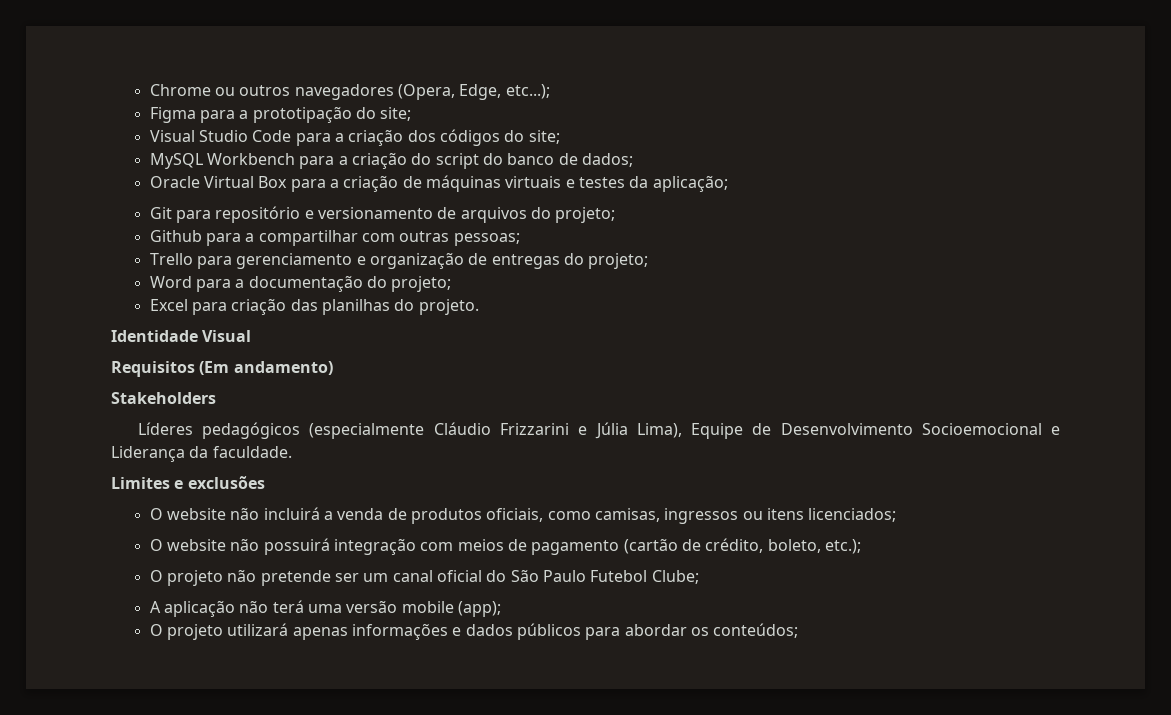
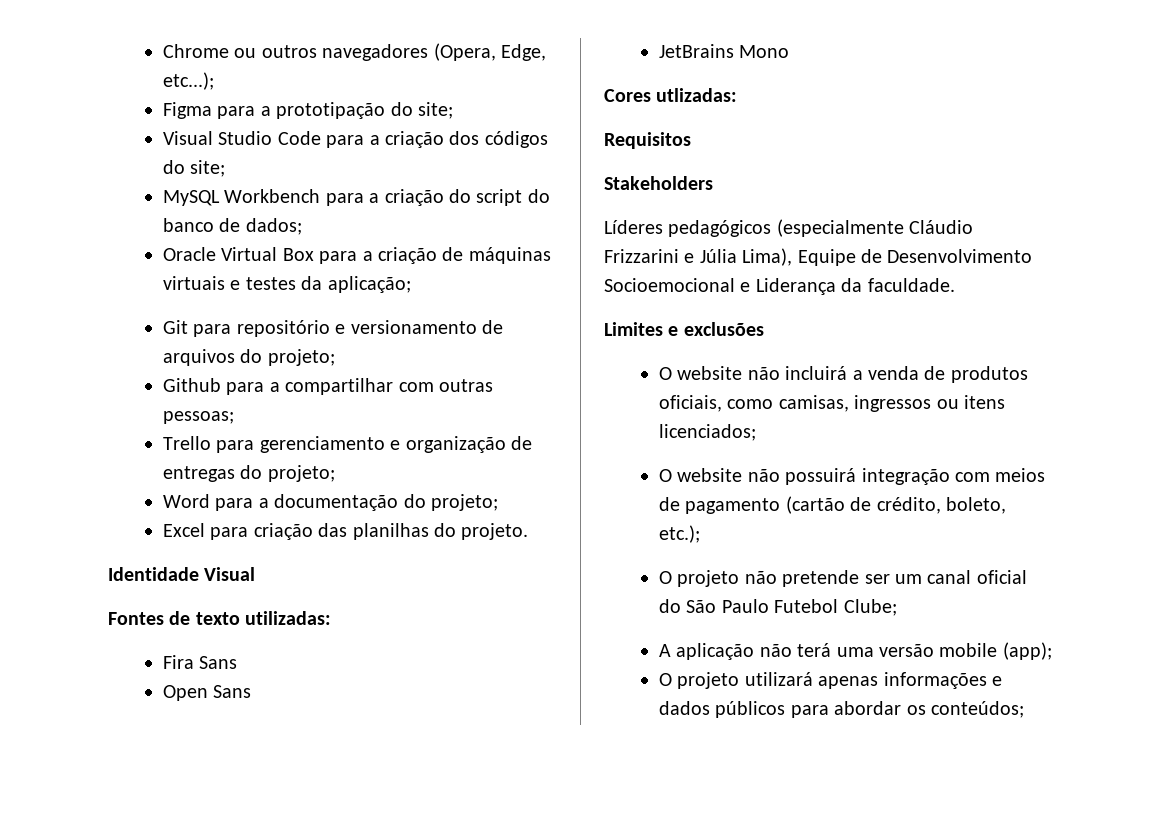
+ Fontes de texto utilizadas:
+ Fira Sans
+ Open Sans
+ JetBrains Mono
+ Cores utlizadas:
- Requisitos (Em andamento)
+ Requisitos

